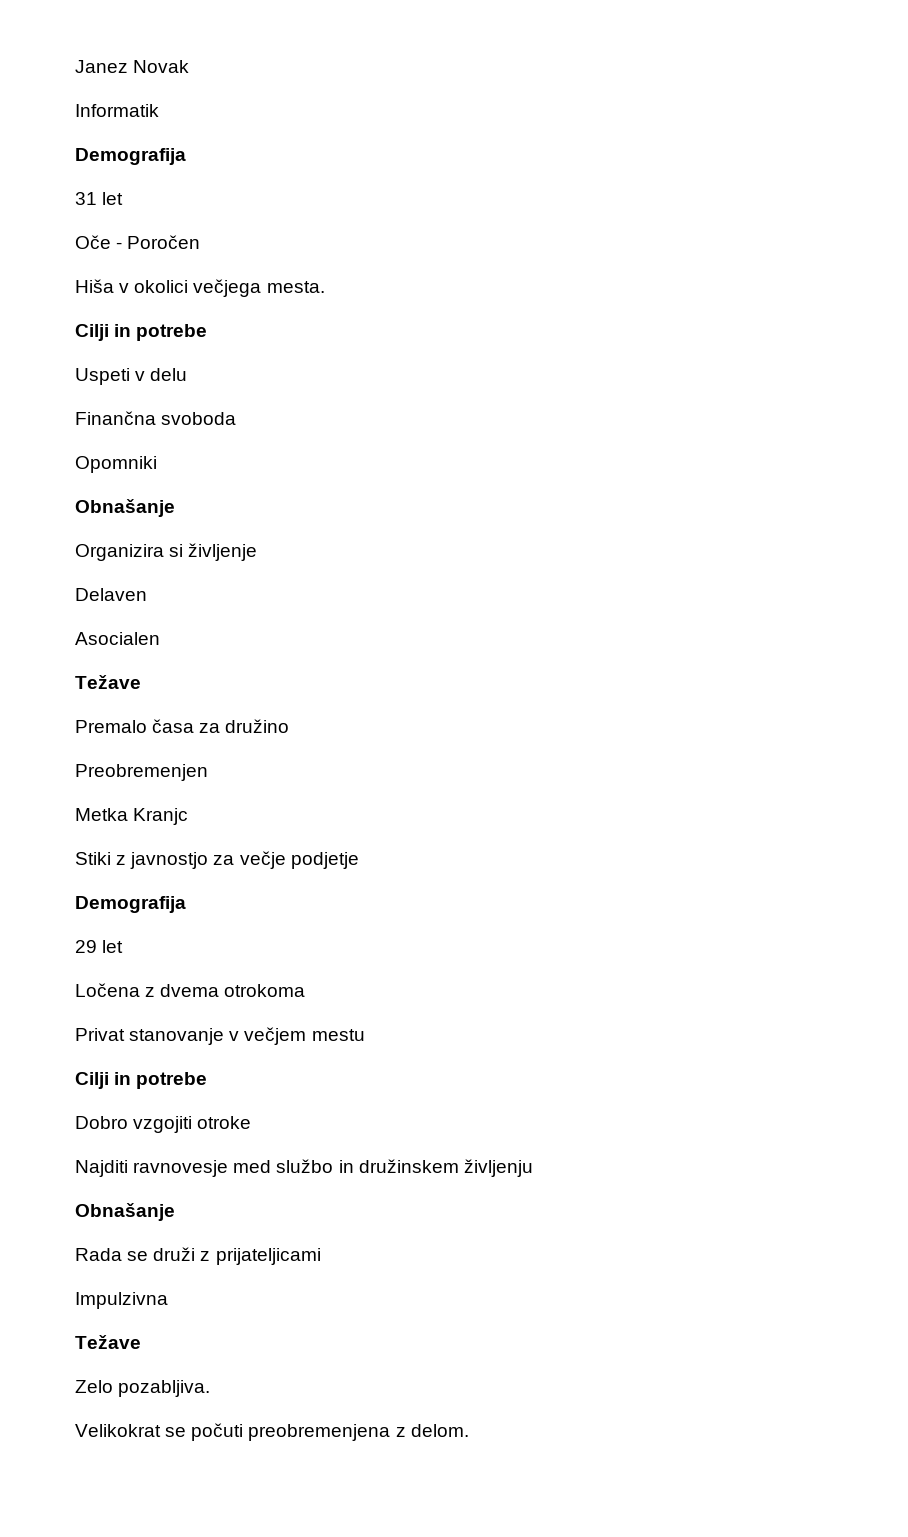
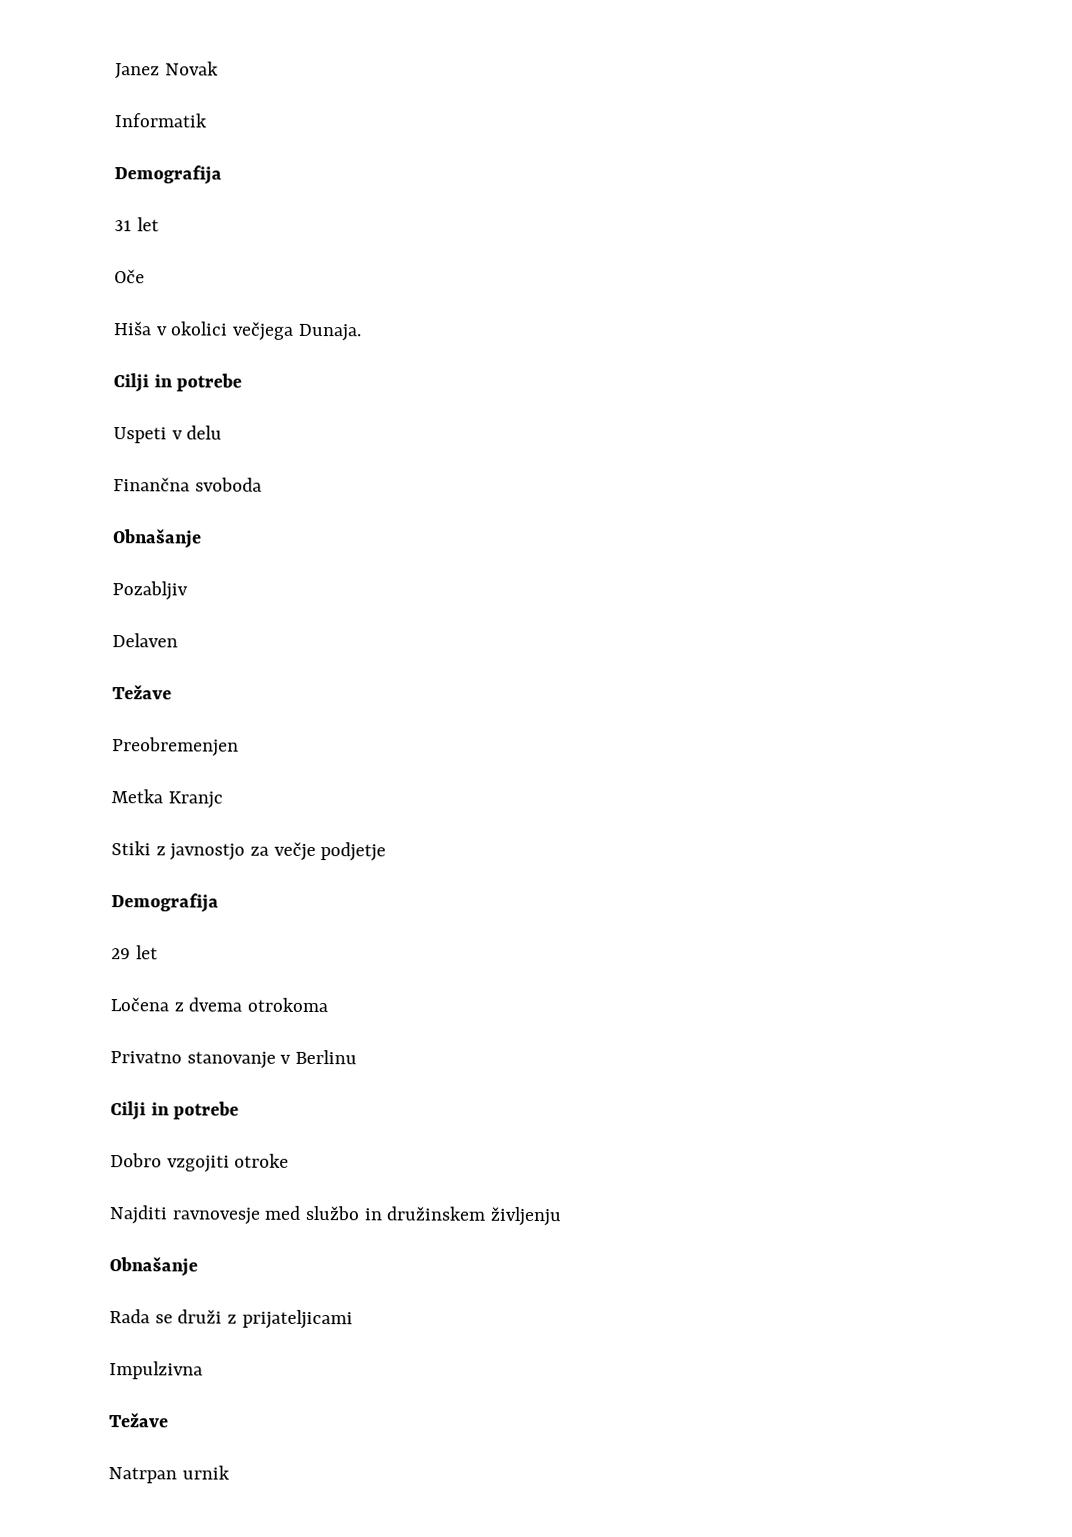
- Oče - Poročen
+ Oče
- Hiša v okolici večjega mesta.
+ Hiša v okolici večjega Dunaja.
  Finančna svoboda
- Opomniki
  Obnašanje
- Organizira si življenje
+ Pozabljiv
  Delaven
- Asocialen
  Težave
- Premalo časa za družino
- Privat stanovanje v večjem mestu
+ Privatno stanovanje v Berlinu
- Zelo pozabljiva.
- Velikokrat se počuti preobremenjena z delom.
+ Natrpan urnik

